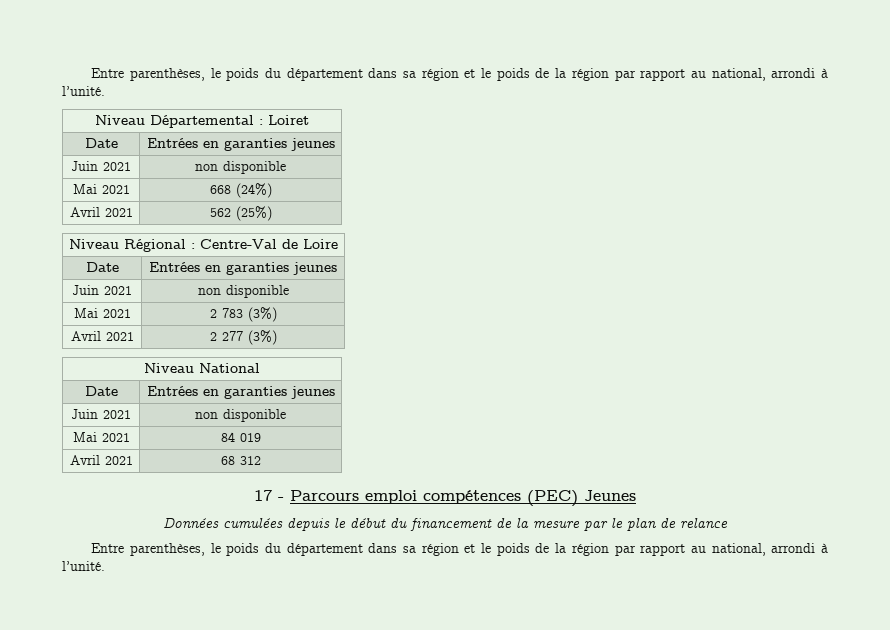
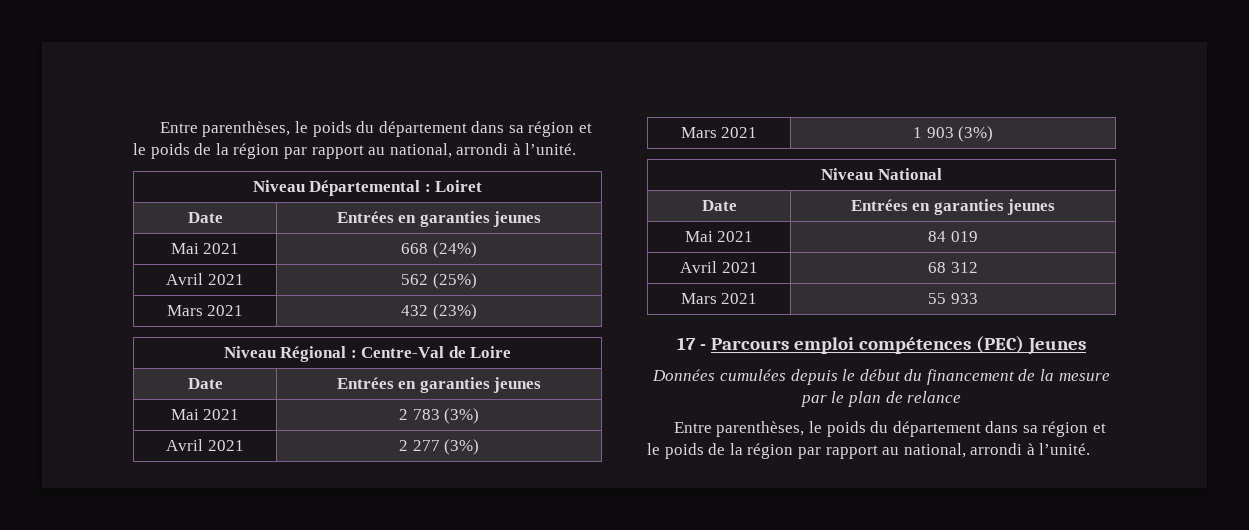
  Niveau Départemental : Loiret
  Date | Entrées en garanties jeunes
- Juin 2021 | non disponible
+ Mars 2021 | 432 (23%)
  Niveau Régional : Centre-Val de Loire
  Date | Entrées en garanties jeunes
- Juin 2021 | non disponible
+ Mars 2021 | 1 903 (3%)
  Niveau National
  Date | Entrées en garanties jeunes
- Juin 2021 | non disponible
+ Mars 2021 | 55 933

